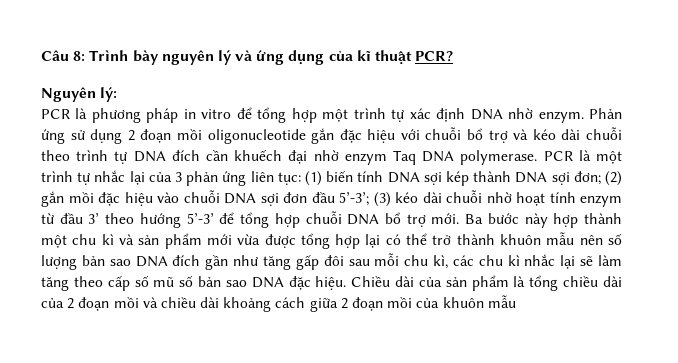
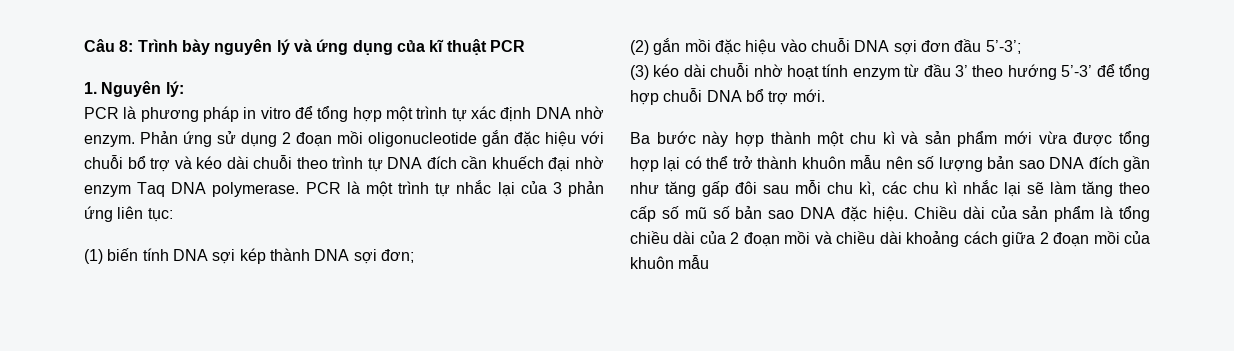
- Câu 8: Trình bày nguyên lý và ứng dụng của kĩ thuật PCR?
- Nguyên lý:
+ Câu 8: Trình bày nguyên lý và ứng dụng của kĩ thuật PCR
+ 1. Nguyên lý:
- PCR là một trình tự nhắc lại của 3 phản ứng liên tục: (1) biến tính DNA sợi kép thành DNA sợi đơn; (2) gắn mồi đặc hiệu vào chuỗi DNA sợi đơn đầu 5’-3’; (3) kéo dài chuỗi nhờ hoạt tính enzym từ đầu 3’ theo hướng 5’-3’ để tổng hợp chuỗi DNA bổ trợ mới. Ba bước này hợp thành một chu kì và sản phẩm mới vừa được tổng hợp lại có thể trở thành khuôn mẫu nên số lượng bản sao DNA đích gần như tăng gấp đôi sau mỗi chu kì, các chu kì nhắc lại sẽ làm tăng theo cấp số mũ số bản sao DNA đặc hiệu.
+ PCR là một trình tự nhắc lại của 3 phản ứng liên tục:
+ (1) biến tính DNA sợi kép thành DNA sợi đơn;
+ (2) gắn mồi đặc hiệu vào chuỗi DNA sợi đơn đầu 5’-3’;
+ (3) kéo dài chuỗi nhờ hoạt tính enzym từ đầu 3’ theo hướng 5’-3’ để tổng hợp chuỗi DNA bổ trợ mới.
+ Ba bước này hợp thành một chu kì và sản phẩm mới vừa được tổng hợp lại có thể trở thành khuôn mẫu nên số lượng bản sao DNA đích gần như tăng gấp đôi sau mỗi chu kì, các chu kì nhắc lại sẽ làm tăng theo cấp số mũ số bản sao DNA đặc hiệu.

